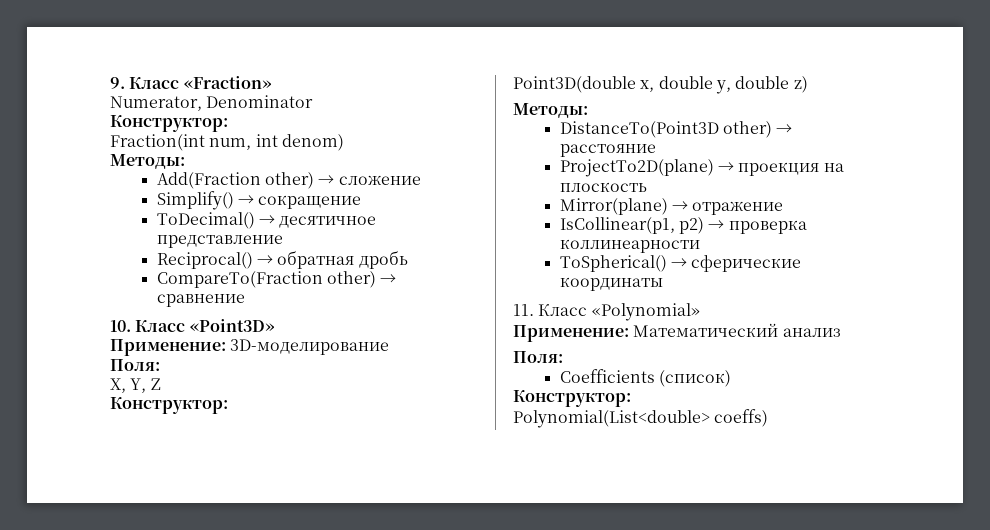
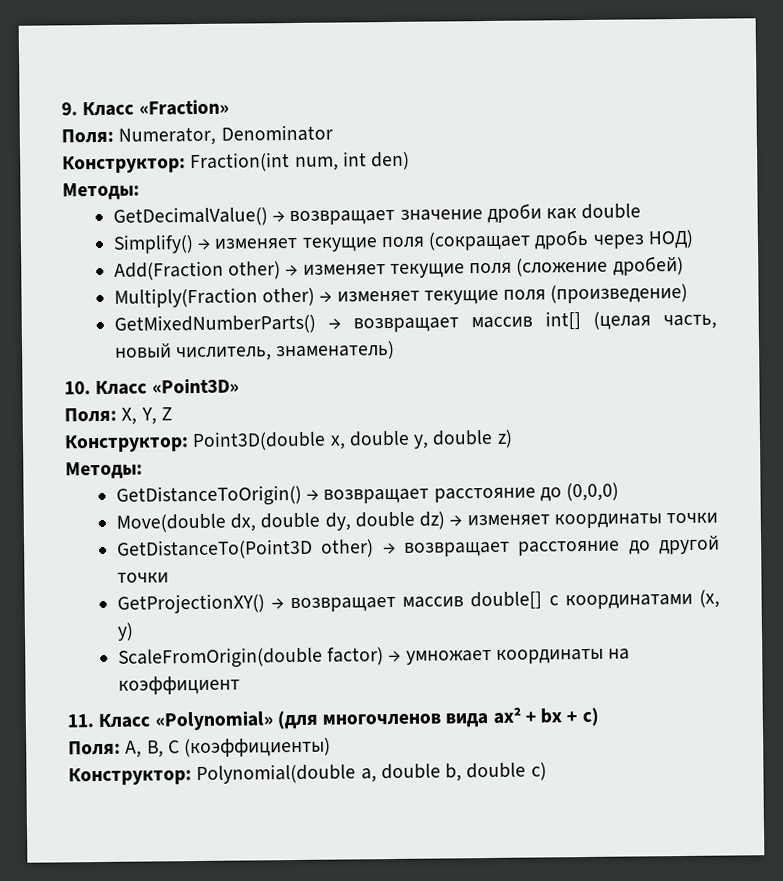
- Numerator, Denominator
- Конструктор:
- Fraction(int num, int denom)
+ Поля: Numerator, Denominator
+ Конструктор: Fraction(int num, int den)
  Методы:
- Add(Fraction other) → сложение
- Simplify() → сокращение
- ToDecimal() → десятичное представление
- Reciprocal() → обратная дробь
- CompareTo(Fraction other) → сравнение
+ GetDecimalValue() → возвращает значение дроби как double
+ Simplify() → изменяет текущие поля (сокращает дробь через НОД)
+ Add(Fraction other) → изменяет текущие поля (сложение дробей)
+ Multiply(Fraction other) → изменяет текущие поля (произведение)
+ GetMixedNumberParts() → возвращает массив int[] (целая часть, новый числитель, знаменатель)
- Применение: 3D-моделирование
- Поля:
- X, Y, Z
- Конструктор:
- Point3D(double x, double y, double z)
+ Поля: X, Y, Z
+ Конструктор: Point3D(double x, double y, double z)
- DistanceTo(Point3D other) → расстояние
- ProjectTo2D(plane) → проекция на плоскость
- Mirror(plane) → отражение
- IsCollinear(p1, p2) → проверка коллинеарности
- ToSpherical() → сферические координаты
- 11. Класс «Polynomial»
- Применение: Математический анализ
- Поля:
- Coefficients (список)
- Конструктор:
- Polynomial(List<double> coeffs)
+ GetDistanceToOrigin() → возвращает расстояние до (0,0,0)
+ Move(double dx, double dy, double dz) → изменяет координаты точки
+ GetDistanceTo(Point3D other) → возвращает расстояние до другой точки
+ GetProjectionXY() → возвращает массив double[] с координатами (x, y)
+ ScaleFromOrigin(double factor) → умножает координаты на коэффициент
+ 11. Класс «Polynomial» (для многочленов вида ax² + bx + c)
+ Поля: A, B, C (коэффициенты)
+ Конструктор: Polynomial(double a, double b, double c)

